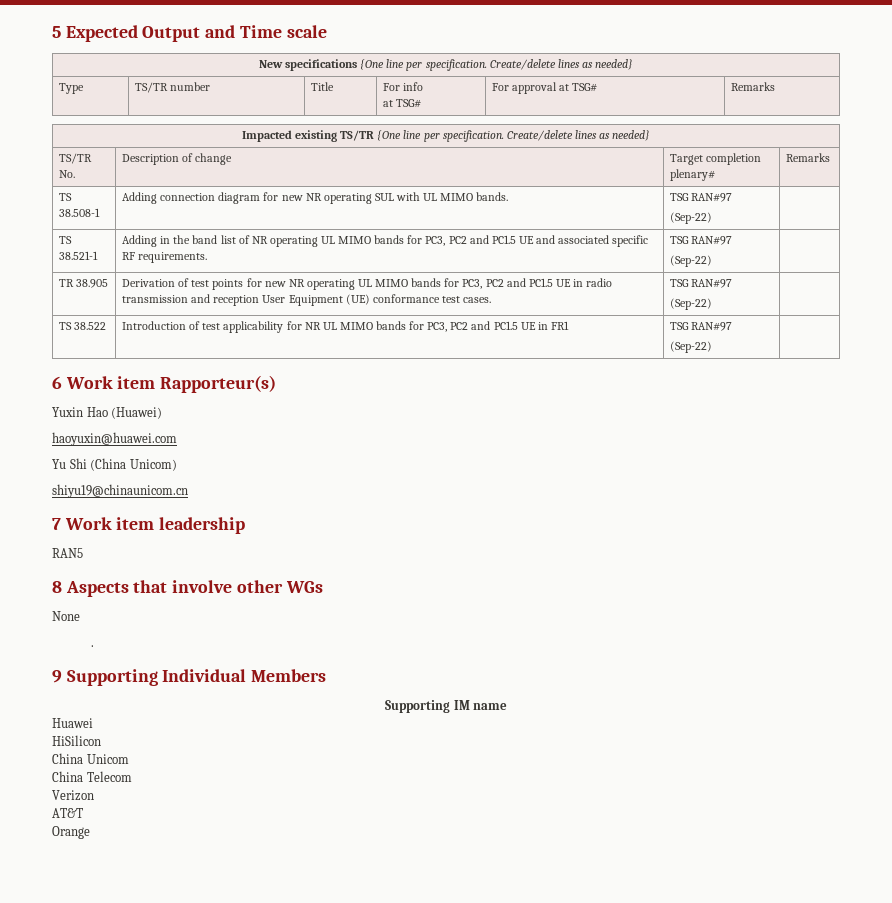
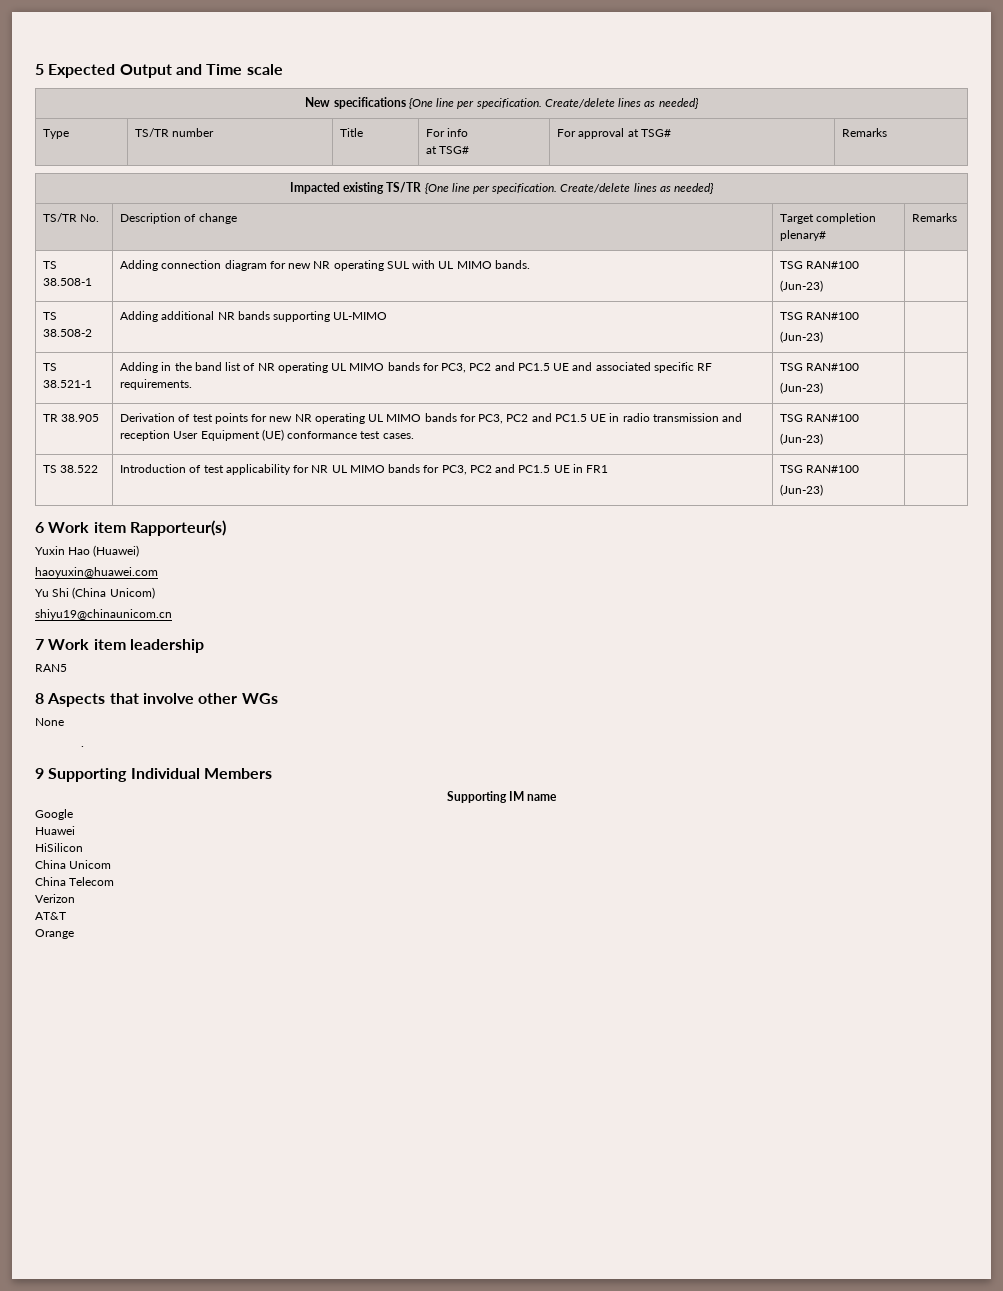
- TS 38.508-1 | Adding connection diagram for new NR operating SUL with UL MIMO bands. | TSG RAN#97
- (Sep-22) |
+ TS 38.508-1 | Adding connection diagram for new NR operating SUL with UL MIMO bands. | TSG RAN#100
+ (Jun-23) |
+ TS 38.508-2 | Adding additional NR bands supporting UL-MIMO | TSG RAN#100
+ (Jun-23) |
- TS 38.521-1 | Adding in the band list of NR operating UL MIMO bands for PC3, PC2 and PC1.5 UE and associated specific RF requirements. | TSG RAN#97
- (Sep-22) |
+ TS 38.521-1 | Adding in the band list of NR operating UL MIMO bands for PC3, PC2 and PC1.5 UE and associated specific RF requirements. | TSG RAN#100
+ (Jun-23) |
- TR 38.905 | Derivation of test points for new NR operating UL MIMO bands for PC3, PC2 and PC1.5 UE in radio transmission and reception User Equipment (UE) conformance test cases. | TSG RAN#97
- (Sep-22) |
+ TR 38.905 | Derivation of test points for new NR operating UL MIMO bands for PC3, PC2 and PC1.5 UE in radio transmission and reception User Equipment (UE) conformance test cases. | TSG RAN#100
+ (Jun-23) |
- TS 38.522 | Introduction of test applicability for NR UL MIMO bands for PC3, PC2 and PC1.5 UE in FR1 | TSG RAN#97
- (Sep-22) |
+ TS 38.522 | Introduction of test applicability for NR UL MIMO bands for PC3, PC2 and PC1.5 UE in FR1 | TSG RAN#100
+ (Jun-23) |
+ Google

